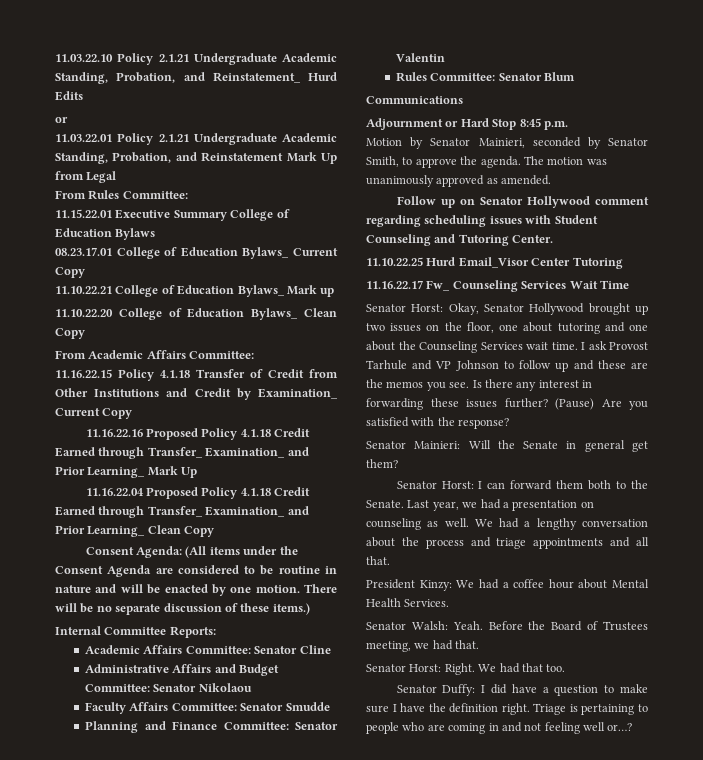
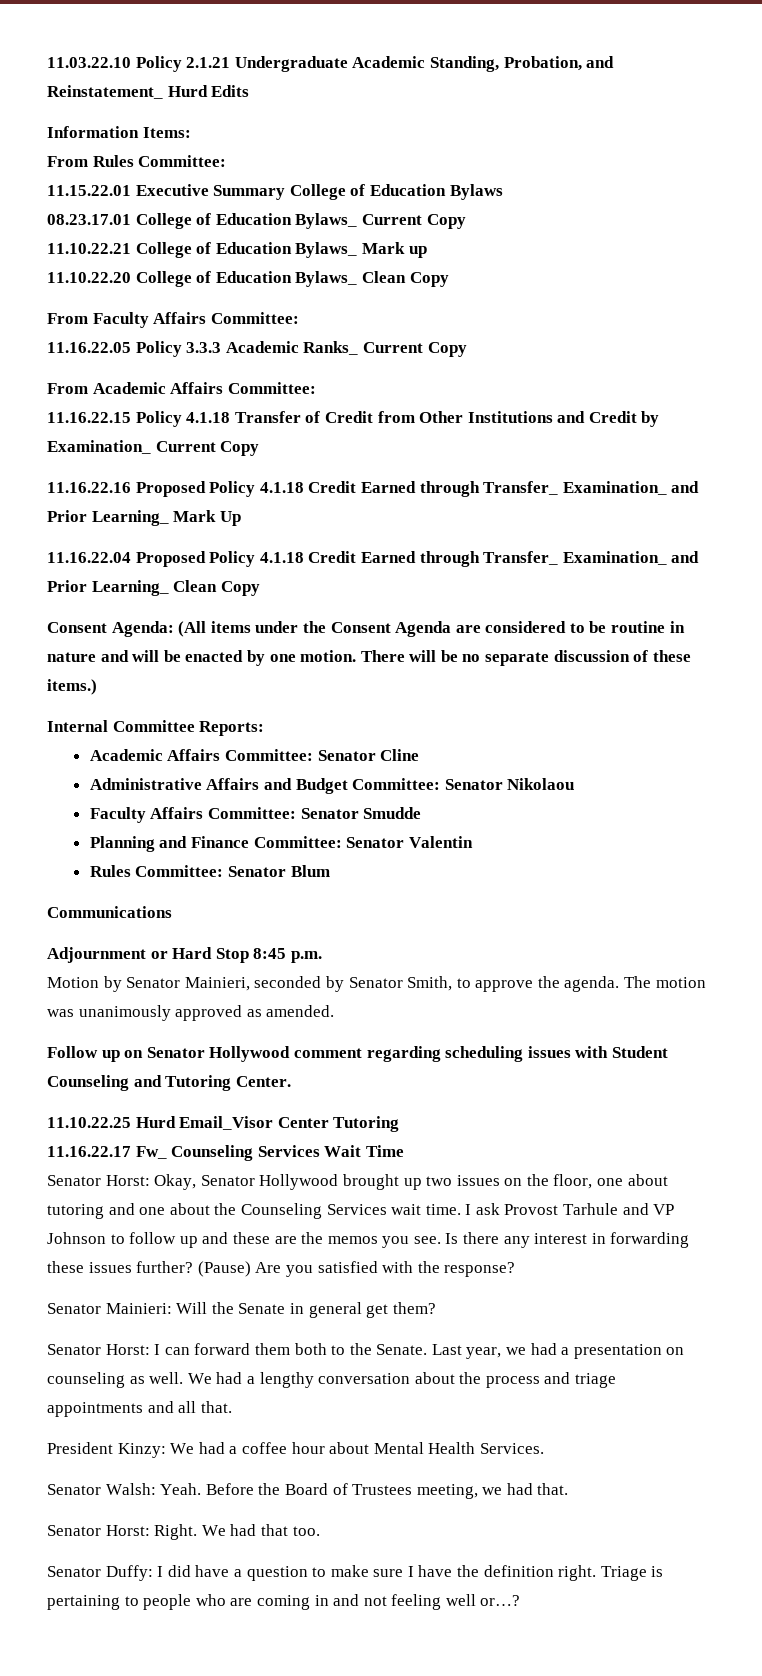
  11.03.22.10 Policy 2.1.21 Undergraduate Academic Standing, Probation, and Reinstatement_ Hurd Edits
- or
- 11.03.22.01 Policy 2.1.21 Undergraduate Academic Standing, Probation, and Reinstatement Mark Up from Legal
+ Information Items:
+ From Faculty Affairs Committee:
+ 11.16.22.05 Policy 3.3.3 Academic Ranks_ Current Copy

